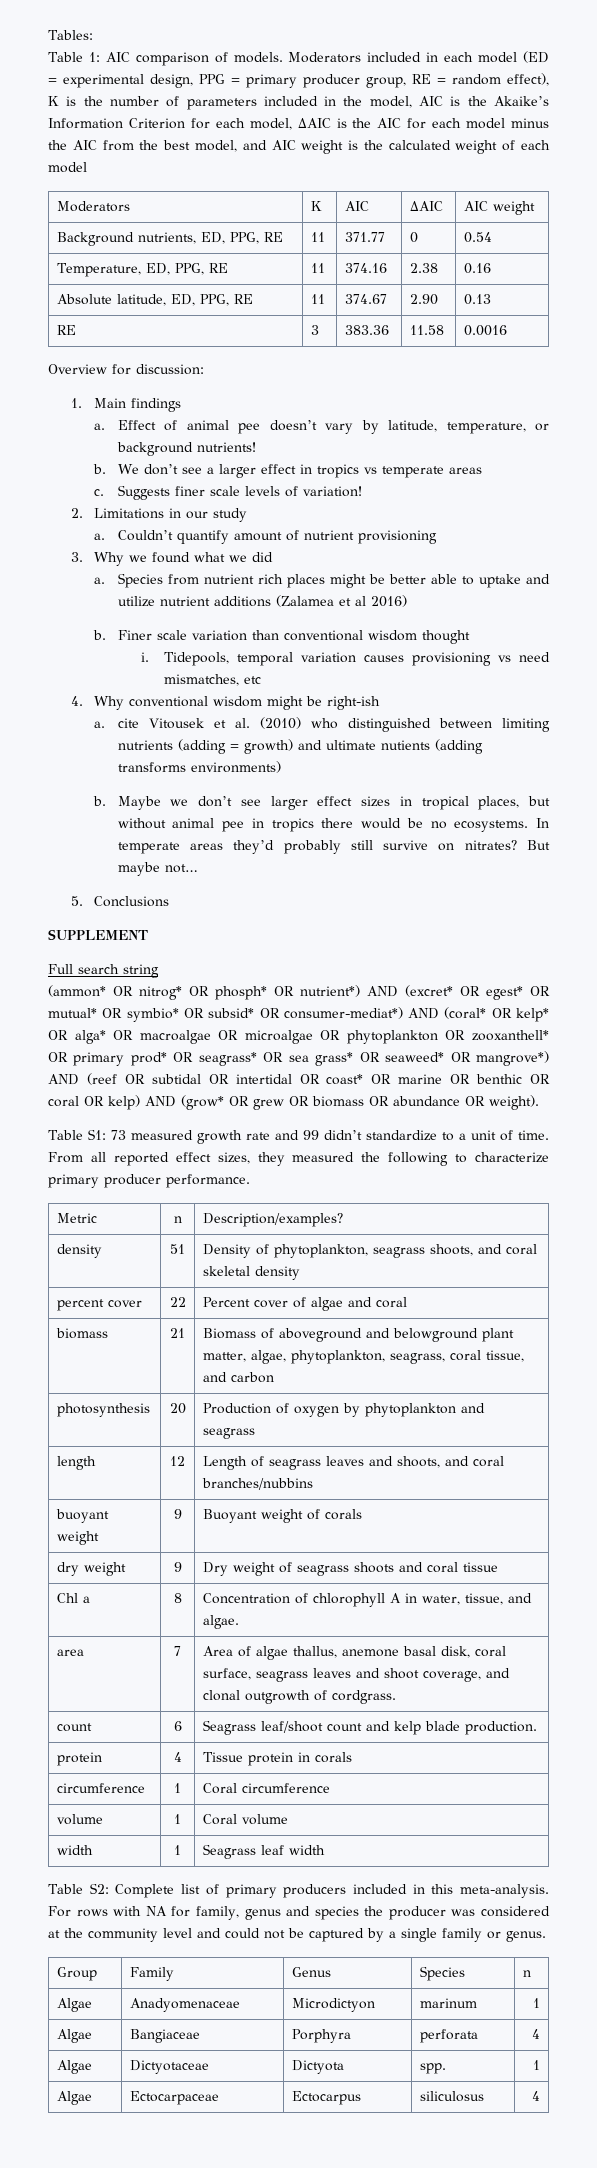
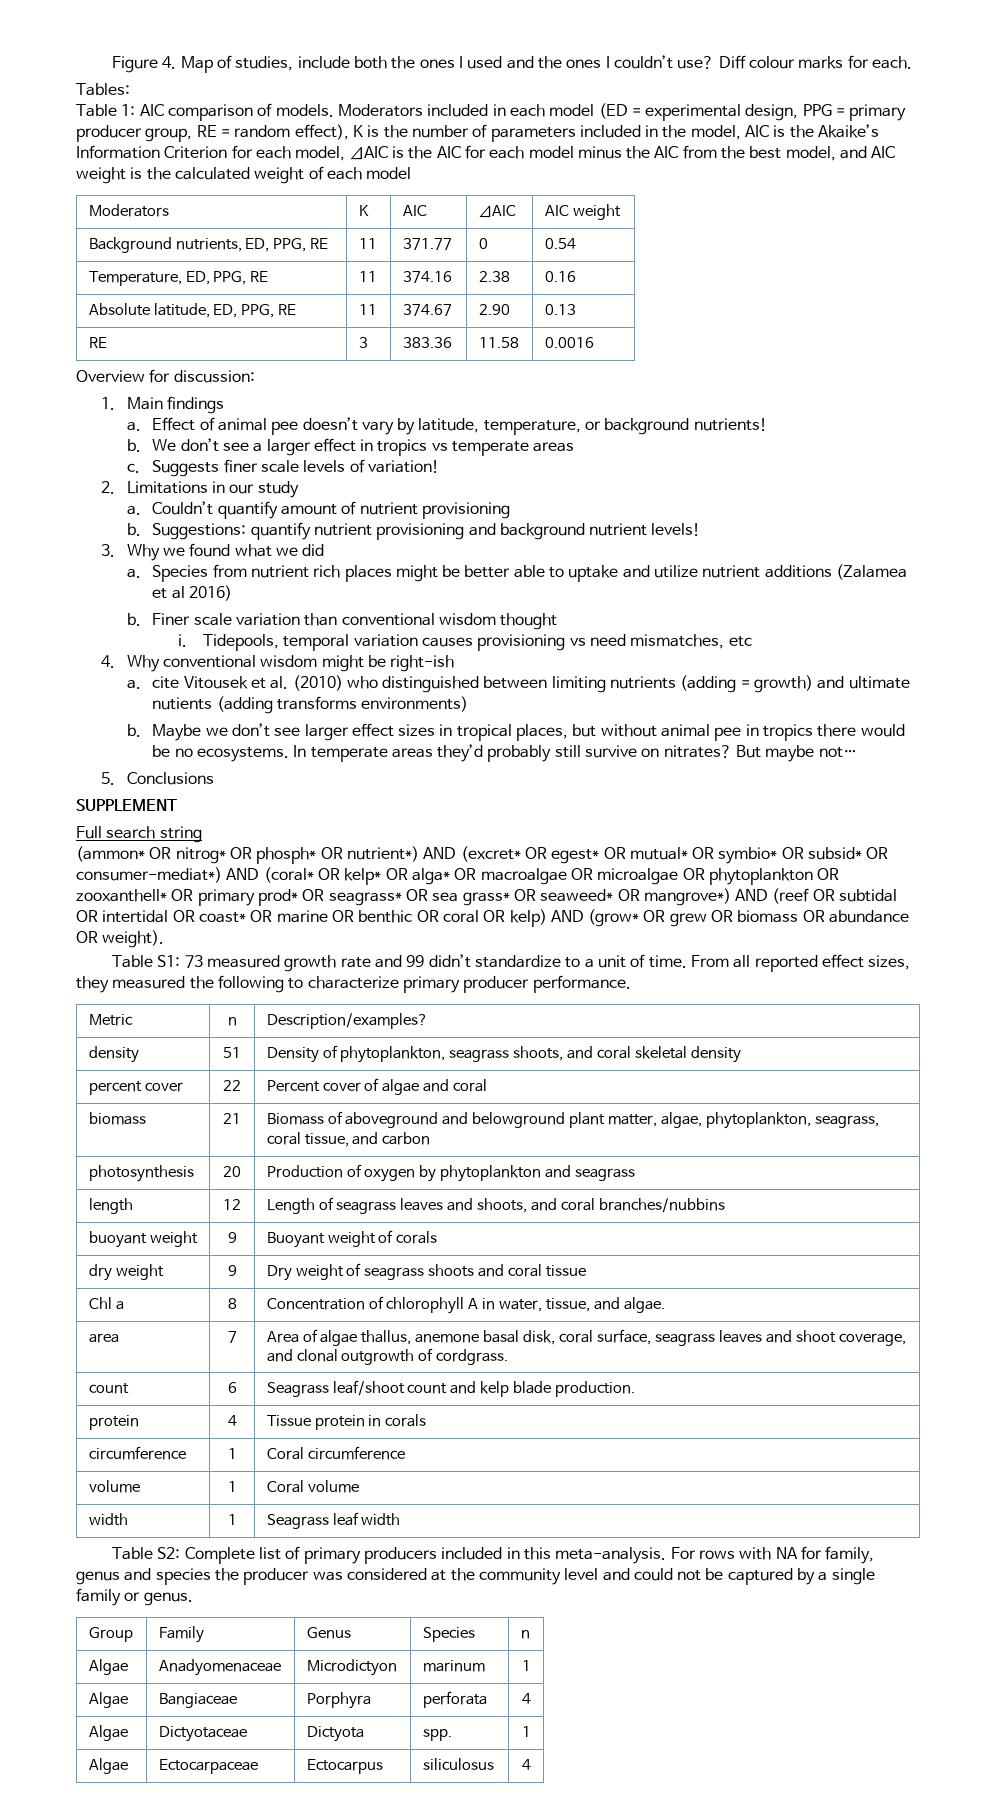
+ Figure 4. Map of studies, include both the ones I used and the ones I couldn’t use? Diff colour marks for each.
+ b. Suggestions: quantify nutrient provisioning and background nutrient levels!

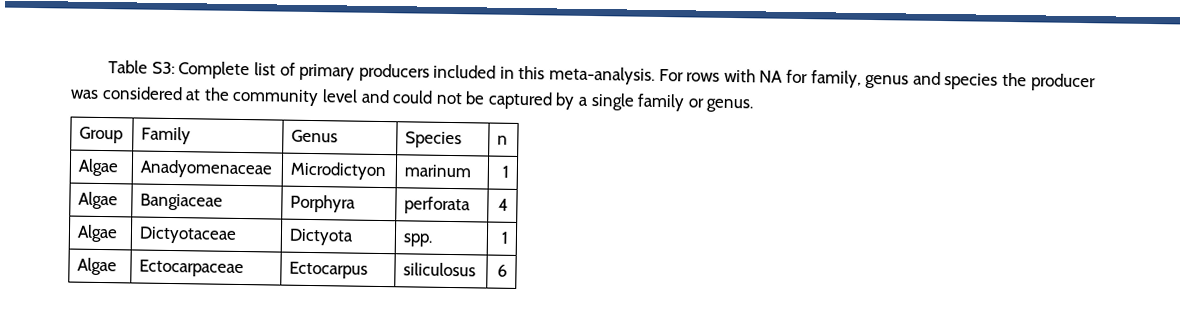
- Figure 4. Map of studies, include both the ones I used and the ones I couldn’t use? Diff colour marks for each.
- Tables:
- Table 1: AIC comparison of models. Moderators included in each model (ED = experimental design, PPG = primary producer group, RE = random effect), K is the number of parameters included in the model, AIC is the Akaike’s Information Criterion for each model, ΔAIC is the AIC for each model minus the AIC from the best model, and AIC weight is the calculated weight of each model
- Moderators | K | AIC | ΔAIC | AIC weight
- Background nutrients, ED, PPG, RE | 11 | 371.77 | 0 | 0.54
- Temperature, ED, PPG, RE | 11 | 374.16 | 2.38 | 0.16
- Absolute latitude, ED, PPG, RE | 11 | 374.67 | 2.90 | 0.13
- RE | 3 | 383.36 | 11.58 | 0.0016
- Overview for discussion:
- 1. Main findings
- a. Effect of animal pee doesn’t vary by latitude, temperature, or background nutrients!
- b. We don’t see a larger effect in tropics vs temperate areas
- c. Suggests finer scale levels of variation!
- 2. Limitations in our study
- a. Couldn’t quantify amount of nutrient provisioning
- b. Suggestions: quantify nutrient provisioning and background nutrient levels!
- 3. Why we found what we did
- a. Species from nutrient rich places might be better able to uptake and utilize nutrient additions (Zalamea et al 2016)
- b. Finer scale variation than conventional wisdom thought
- i. Tidepools, temporal variation causes provisioning vs need mismatches, etc
- 4. Why conventional wisdom might be right-ish
- a. cite Vitousek et al. (2010) who distinguished between limiting nutrients (adding = growth) and ultimate nutients (adding transforms environments)
- b. Maybe we don’t see larger effect sizes in tropical places, but without animal pee in tropics there would be no ecosystems. In temperate areas they’d probably still survive on nitrates? But maybe not…
- 5. Conclusions
- SUPPLEMENT
- Full search string
- (ammon* OR nitrog* OR phosph* OR nutrient*) AND (excret* OR egest* OR mutual* OR symbio* OR subsid* OR consumer-mediat*) AND (coral* OR kelp* OR alga* OR macroalgae OR microalgae OR phytoplankton OR zooxanthell* OR primary prod* OR seagrass* OR sea grass* OR seaweed* OR mangrove*) AND (reef OR subtidal OR intertidal OR coast* OR marine OR benthic OR coral OR kelp) AND (grow* OR grew OR biomass OR abundance OR weight).
- Table S1: 73 measured growth rate and 99 didn’t standardize to a unit of time. From all reported effect sizes, they measured the following to characterize primary producer performance.
- Metric | n | Description/examples?
- density | 51 | Density of phytoplankton, seagrass shoots, and coral skeletal density
- percent cover | 22 | Percent cover of algae and coral
- biomass | 21 | Biomass of aboveground and belowground plant matter, algae, phytoplankton, seagrass, coral tissue, and carbon
- photosynthesis | 20 | Production of oxygen by phytoplankton and seagrass
- length | 12 | Length of seagrass leaves and shoots, and coral branches/nubbins
- buoyant weight | 9 | Buoyant weight of corals
- dry weight | 9 | Dry weight of seagrass shoots and coral tissue
- Chl a | 8 | Concentration of chlorophyll A in water, tissue, and algae.
- area | 7 | Area of algae thallus, anemone basal disk, coral surface, seagrass leaves and shoot coverage, and clonal outgrowth of cordgrass.
- count | 6 | Seagrass leaf/shoot count and kelp blade production.
- protein | 4 | Tissue protein in corals
- circumference | 1 | Coral circumference
- volume | 1 | Coral volume
- width | 1 | Seagrass leaf width
- Table S2: Complete list of primary producers included in this meta-analysis.
+ Table S3: Complete list of primary producers included in this meta-analysis.
- Algae | Ectocarpaceae | Ectocarpus | siliculosus | 4
+ Algae | Ectocarpaceae | Ectocarpus | siliculosus | 6

